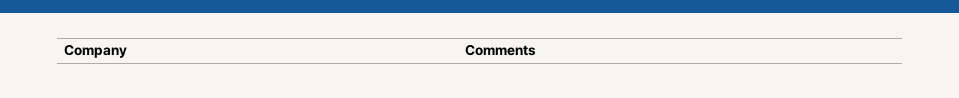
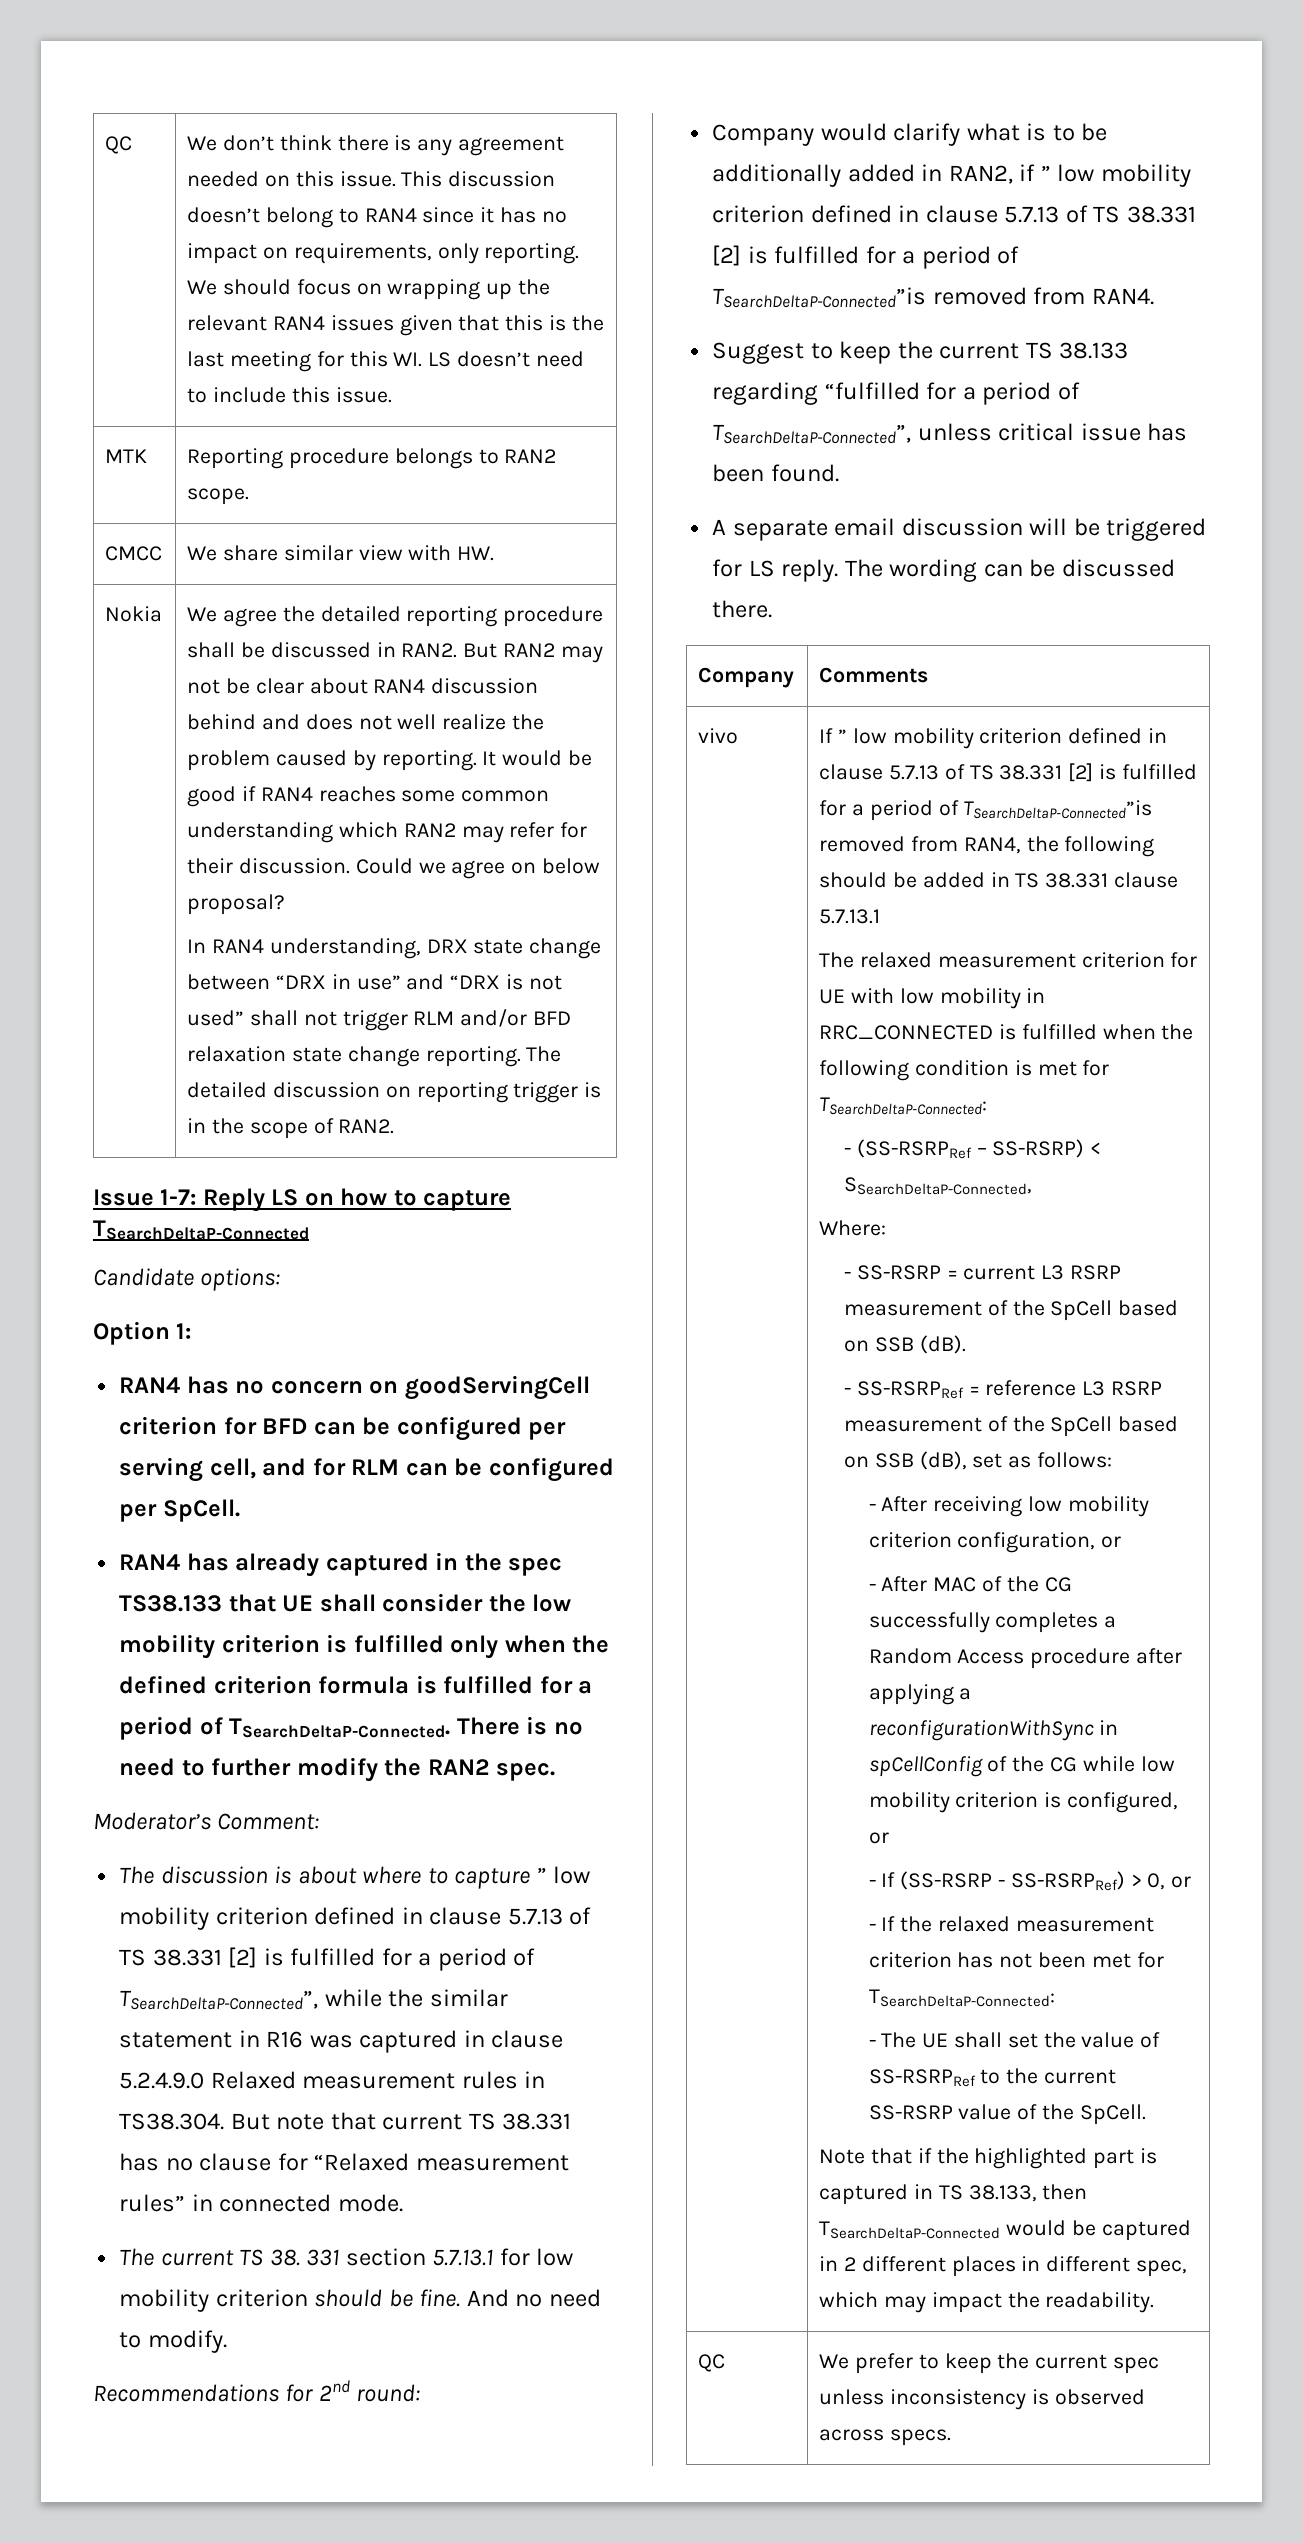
+ QC | We don’t think there is any agreement needed on this issue. This discussion doesn’t belong to RAN4 since it has no impact on requirements, only reporting. We should focus on wrapping up the relevant RAN4 issues given that this is the last meeting for this WI. LS doesn’t need to include this issue.
+ MTK | Reporting procedure belongs to RAN2 scope.
+ CMCC | We share similar view with HW.
+ Nokia | We agree the detailed reporting procedure shall be discussed in RAN2. But RAN2 may not be clear about RAN4 discussion behind and does not well realize the problem caused by reporting. It would be good if RAN4 reaches some common understanding which RAN2 may refer for their discussion. Could we agree on below proposal?
+ In RAN4 understanding, DRX state change between “DRX in use” and “DRX is not used” shall not trigger RLM and/or BFD relaxation state change reporting. The detailed discussion on reporting trigger is in the scope of RAN2.
+ Issue 1-7: Reply LS on how to capture TSearchDeltaP-Connected
+ Candidate options:
+ Option 1:
+ RAN4 has no concern on goodServingCell criterion for BFD can be configured per serving cell, and for RLM can be configured per SpCell.
+ RAN4 has already captured in the spec TS38.133 that UE shall consider the low mobility criterion is fulfilled only when the defined criterion formula is fulfilled for a period of TSearchDeltaP-Connected. There is no need to further modify the RAN2 spec.
+ Moderator’s Comment:
+ The discussion is about where to capture ” low mobility criterion defined in clause 5.7.13 of TS 38.331 [2] is fulfilled for a period of TSearchDeltaP-Connected”, while the similar statement in R16 was captured in clause 5.2.4.9.0 Relaxed measurement rules in TS38.304. But note that current TS 38.331 has no clause for “Relaxed measurement rules” in connected mode.
+ The current TS 38. 331 section 5.7.13.1 for low mobility criterion should be fine. And no need to modify.
+ Recommendations for 2nd round:
+ Company would clarify what is to be additionally added in RAN2, if ” low mobility criterion defined in clause 5.7.13 of TS 38.331 [2] is fulfilled for a period of TSearchDeltaP-Connected”is removed from RAN4.
+ Suggest to keep the current TS 38.133 regarding “fulfilled for a period of TSearchDeltaP-Connected”, unless critical issue has been found.
+ A separate email discussion will be triggered for LS reply. The wording can be discussed there.
  Company | Comments
+ vivo | If ” low mobility criterion defined in clause 5.7.13 of TS 38.331 [2] is fulfilled for a period of TSearchDeltaP-Connected”is removed from RAN4, the following should be added in TS 38.331 clause 5.7.13.1
+ The relaxed measurement criterion for UE with low mobility in RRC_CONNECTED is fulfilled when the following condition is met for TSearchDeltaP-Connected:
+ - (SS-RSRPRef – SS-RSRP) < SSearchDeltaP-Connected,
+ Where:
+ - SS-RSRP = current L3 RSRP measurement of the SpCell based on SSB (dB).
+ - SS-RSRPRef = reference L3 RSRP measurement of the SpCell based on SSB (dB), set as follows:
+ - After receiving low mobility criterion configuration, or
+ - After MAC of the CG successfully completes a Random Access procedure after applying a reconfigurationWithSync in spCellConfig of the CG while low mobility criterion is configured, or
+ - If (SS-RSRP - SS-RSRPRef) > 0, or
+ - If the relaxed measurement criterion has not been met for TSearchDeltaP-Connected:
+ - The UE shall set the value of SS-RSRPRef to the current SS-RSRP value of the SpCell.
+ Note that if the highlighted part is captured in TS 38.133, then TSearchDeltaP-Connected would be captured in 2 different places in different spec, which may impact the readability.
+ QC | We prefer to keep the current spec unless inconsistency is observed across specs.

